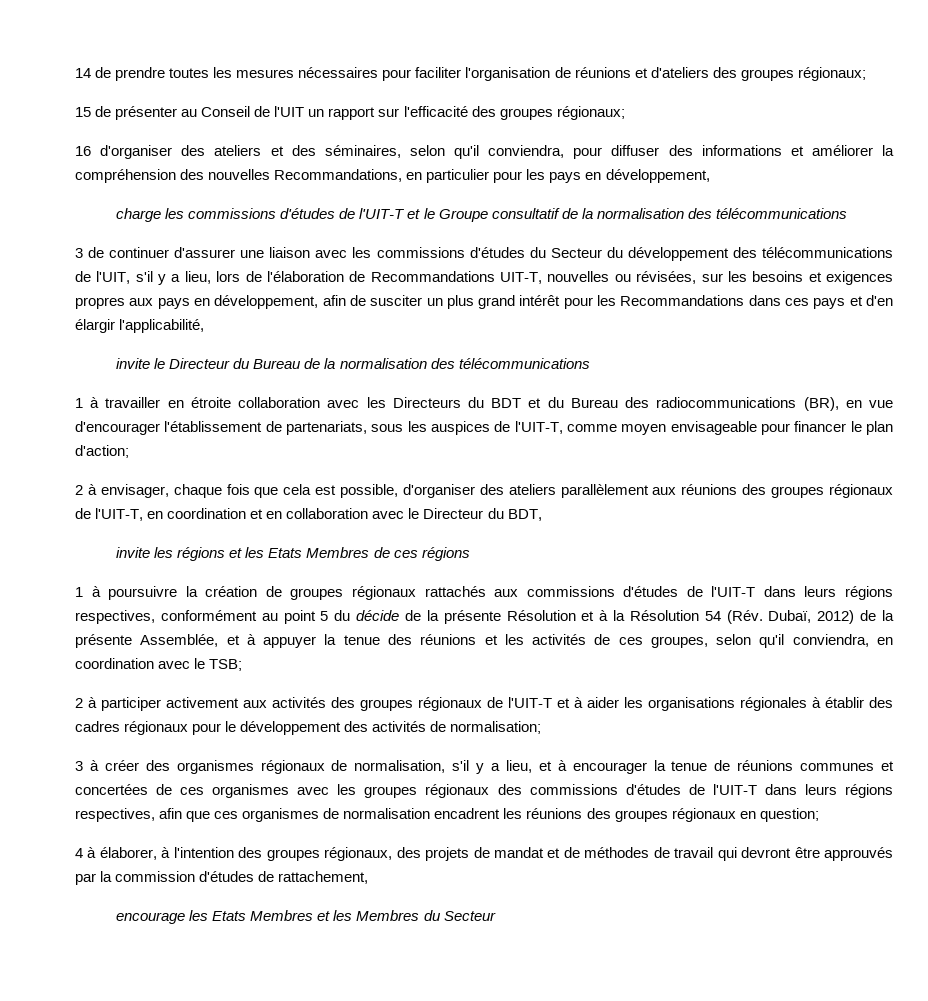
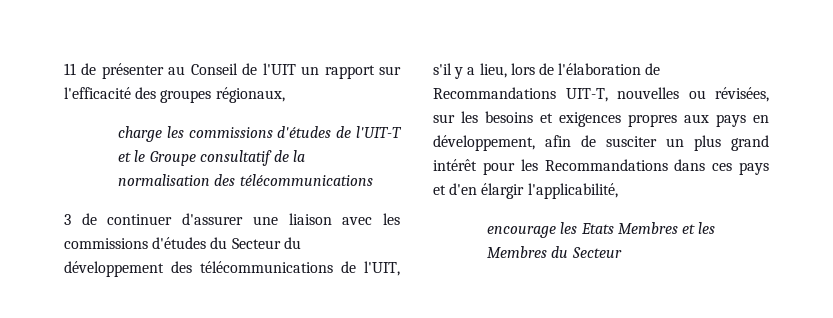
- 14 de prendre toutes les mesures nécessaires pour faciliter l'organisation de réunions et d'ateliers des groupes régionaux;
- 15 de présenter au Conseil de l'UIT un rapport sur l'efficacité des groupes régionaux;
- 16 d'organiser des ateliers et des séminaires, selon qu'il conviendra, pour diffuser des informations et améliorer la compréhension des nouvelles Recommandations, en particulier pour les pays en développement,
+ 11 de présenter au Conseil de l'UIT un rapport sur l'efficacité des groupes régionaux,
- invite le Directeur du Bureau de la normalisation des télécommunications
- 1 à travailler en étroite collaboration avec les Directeurs du BDT et du Bureau des radiocommunications (BR), en vue d'encourager l'établissement de partenariats, sous les auspices de l'UIT-T, comme moyen envisageable pour financer le plan d'action;
- 2 à envisager, chaque fois que cela est possible, d'organiser des ateliers parallèlement aux réunions des groupes régionaux de l'UIT-T, en coordination et en collaboration avec le Directeur du BDT,
- invite les régions et les Etats Membres de ces régions
- 1 à poursuivre la création de groupes régionaux rattachés aux commissions d'études de l'UIT-T dans leurs régions respectives, conformément au point 5 du décide de la présente Résolution et à la Résolution 54 (Rév. Dubaï, 2012) de la présente Assemblée, et à appuyer la tenue des réunions et les activités de ces groupes, selon qu'il conviendra, en coordination avec le TSB;
- 2 à participer activement aux activités des groupes régionaux de l'UIT-T et à aider les organisations régionales à établir des cadres régionaux pour le développement des activités de normalisation;
- 3 à créer des organismes régionaux de normalisation, s'il y a lieu, et à encourager la tenue de réunions communes et concertées de ces organismes avec les groupes régionaux des commissions d'études de l'UIT-T dans leurs régions respectives, afin que ces organismes de normalisation encadrent les réunions des groupes régionaux en question;
- 4 à élaborer, à l'intention des groupes régionaux, des projets de mandat et de méthodes de travail qui devront être approuvés par la commission d'études de rattachement,

